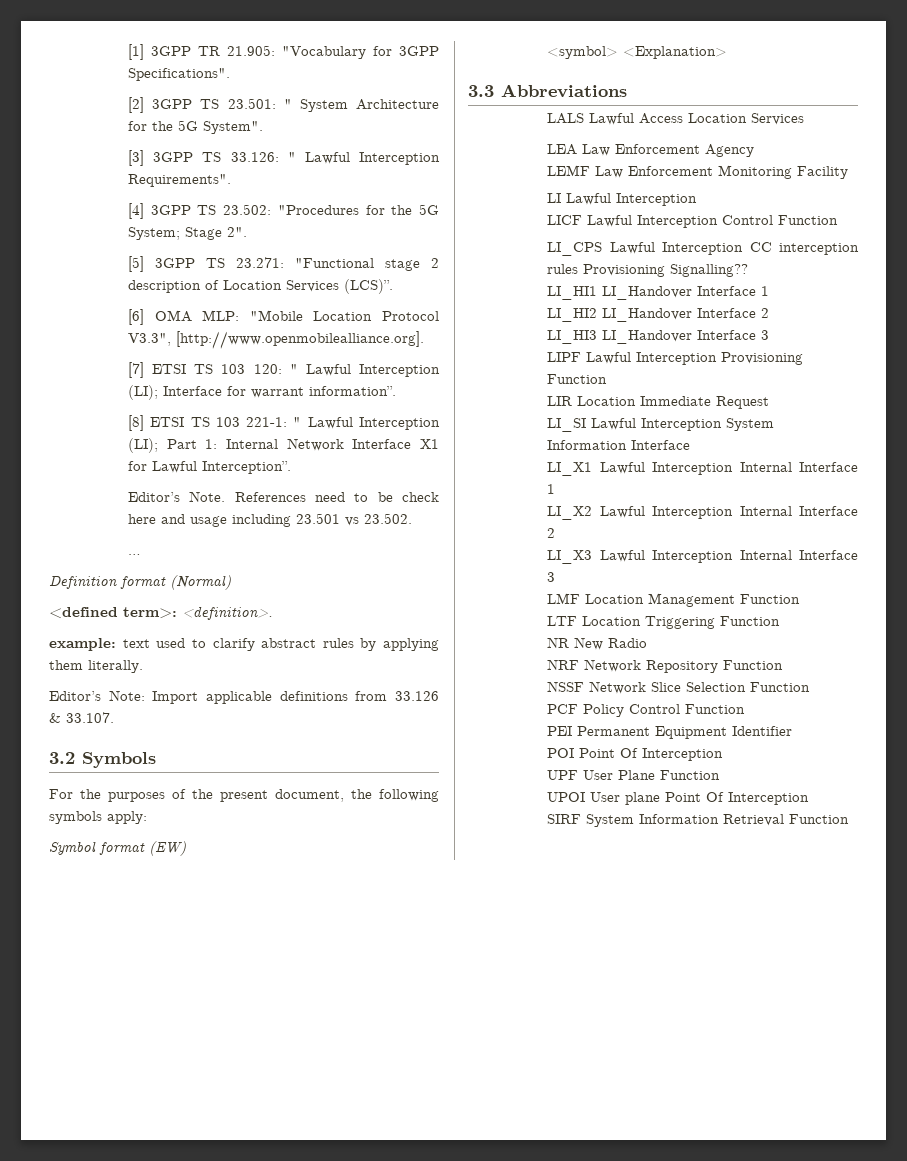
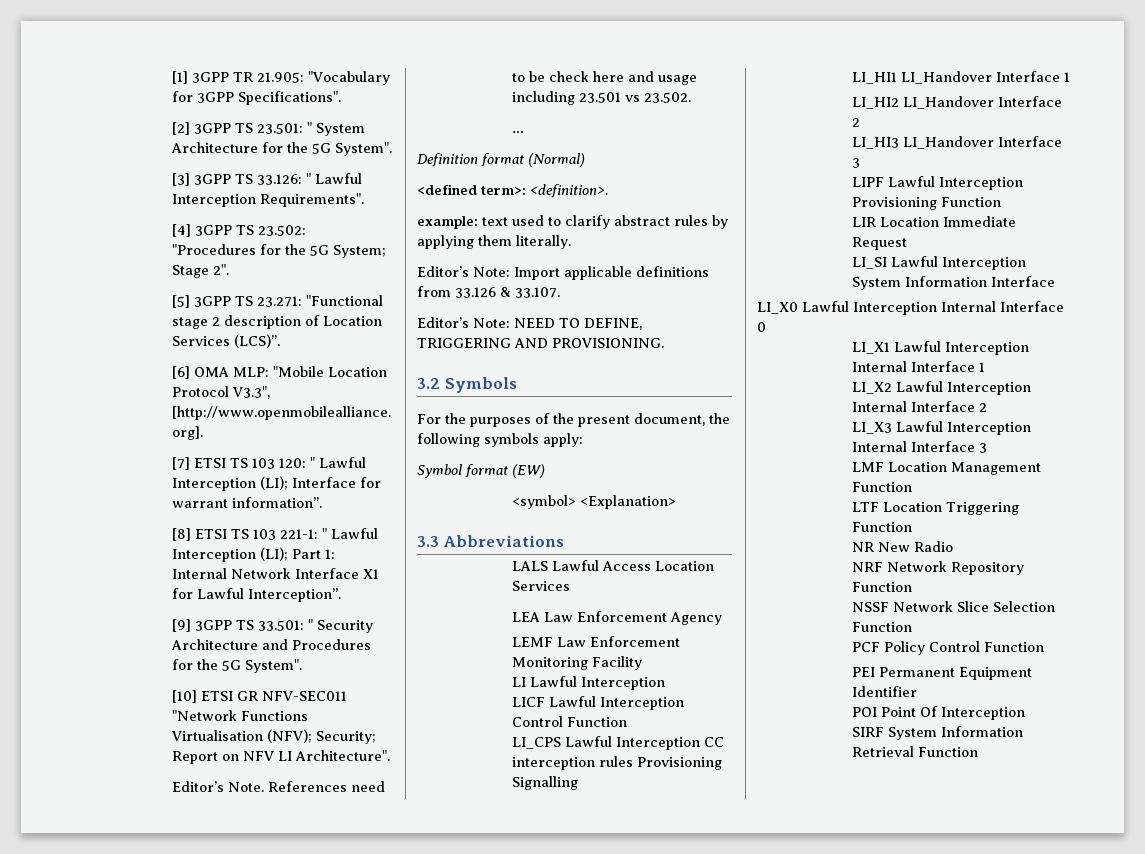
+ [9] 3GPP TS 33.501: " Security Architecture and Procedures for the 5G System".
+ [10] ETSI GR NFV-SEC011 "Network Functions Virtualisation (NFV); Security; Report on NFV LI Architecture".
+ Editor’s Note: NEED TO DEFINE, TRIGGERING AND PROVISIONING.
- LI_CPS Lawful Interception CC interception rules Provisioning Signalling??
+ LI_CPS Lawful Interception CC interception rules Provisioning Signalling
+ LI_X0 Lawful Interception Internal Interface 0
- UPF User Plane Function
- UPOI User plane Point Of Interception

